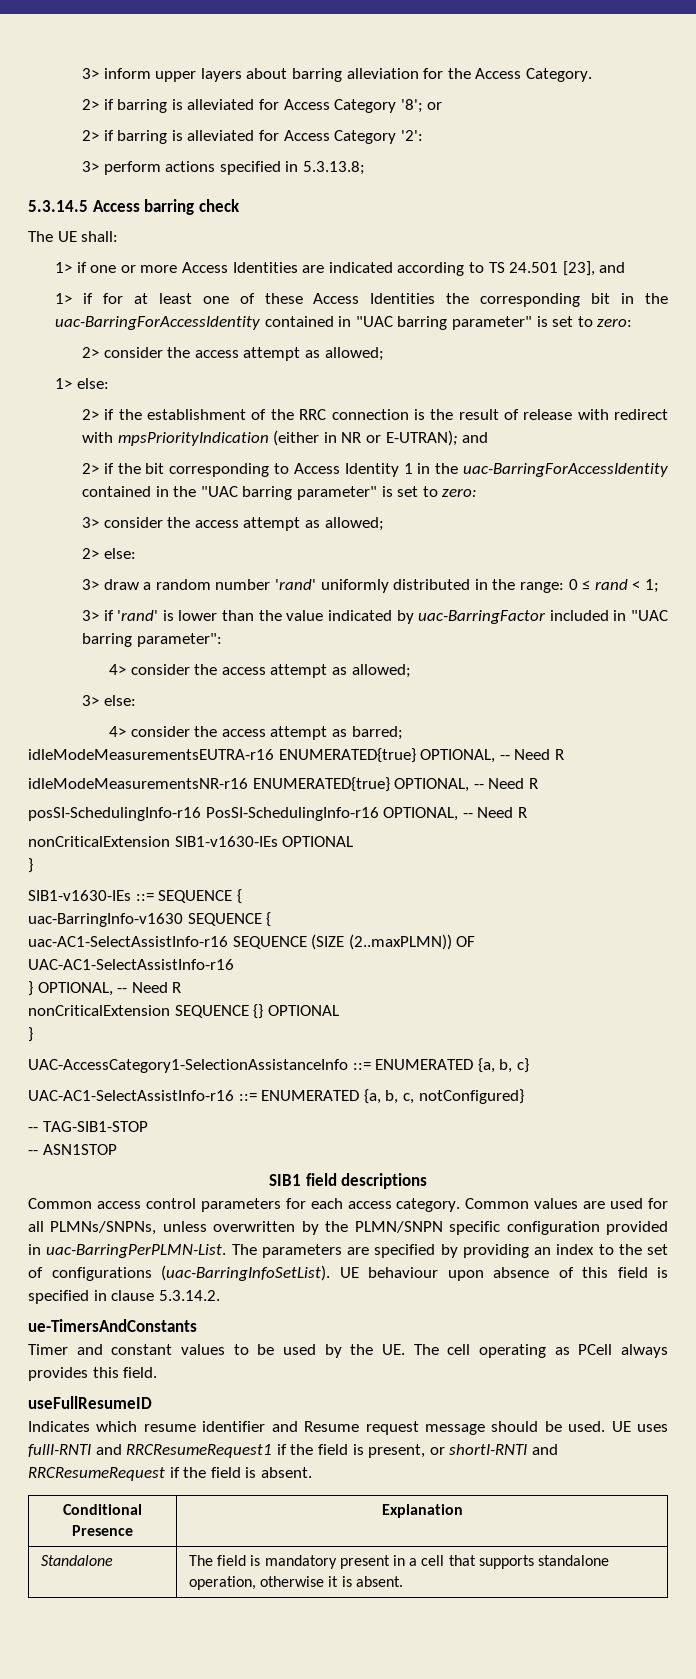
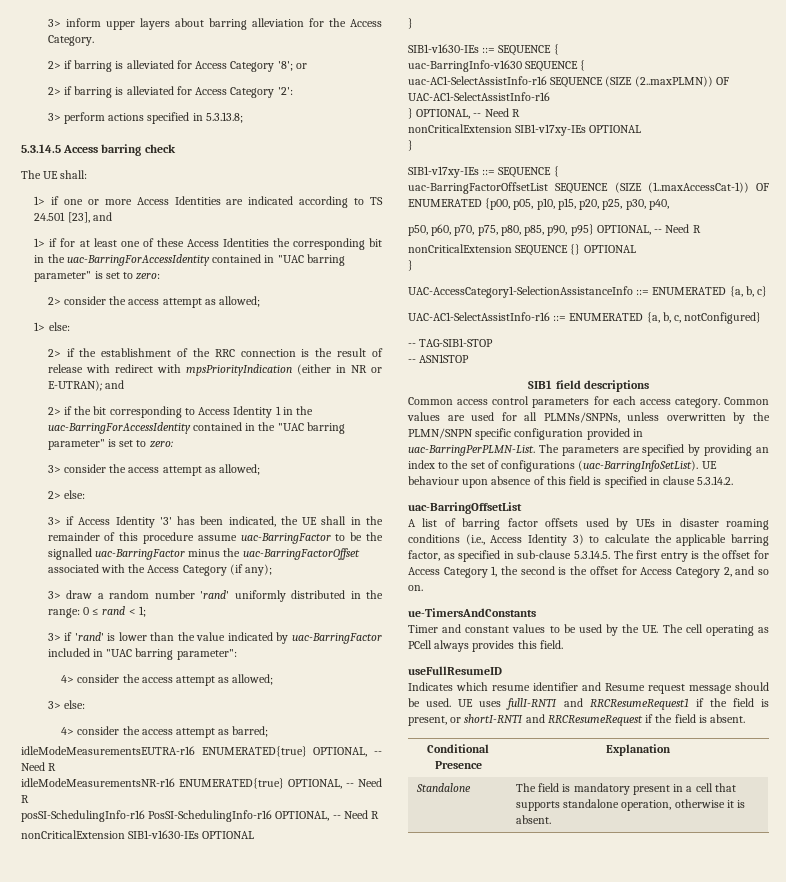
+ 3> if Access Identity '3' has been indicated, the UE shall in the remainder of this procedure assume uac-BarringFactor to be the signalled uac-BarringFactor minus the uac-BarringFactorOffset associated with the Access Category (if any);
+ nonCriticalExtension SIB1-v17xy-IEs OPTIONAL
+ }
+ SIB1-v17xy-IEs ::= SEQUENCE {
+ uac-BarringFactorOffsetList SEQUENCE (SIZE (1..maxAccessCat-1)) OF ENUMERATED {p00, p05, p10, p15, p20, p25, p30, p40,
+ p50, p60, p70, p75, p80, p85, p90, p95} OPTIONAL, -- Need R
+ uac-BarringOffsetList
+ A list of barring factor offsets used by UEs in disaster roaming conditions (i.e., Access Identity 3) to calculate the applicable barring factor, as specified in sub-clause 5.3.14.5. The first entry is the offset for Access Category 1, the second is the offset for Access Category 2, and so on.

